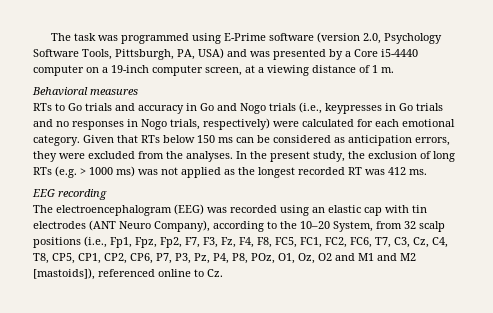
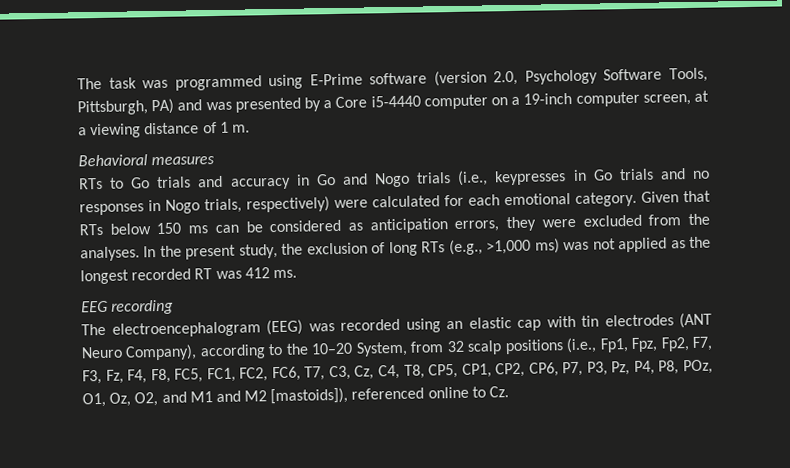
- The task was programmed using E-Prime software (version 2.0, Psychology Software Tools, Pittsburgh, PA, USA) and was presented by a Core i5-4440 computer on a 19-inch computer screen, at a viewing distance of 1 m.
+ The task was programmed using E-Prime software (version 2.0, Psychology Software Tools, Pittsburgh, PA) and was presented by a Core i5-4440 computer on a 19-inch computer screen, at a viewing distance of 1 m.
- In the present study, the exclusion of long RTs (e.g. > 1000 ms) was not applied as the longest recorded RT was 412 ms.
+ In the present study, the exclusion of long RTs (e.g., >1,000 ms) was not applied as the longest recorded RT was 412 ms.
- The electroencephalogram (EEG) was recorded using an elastic cap with tin electrodes (ANT Neuro Company), according to the 10–20 System, from 32 scalp positions (i.e., Fp1, Fpz, Fp2, F7, F3, Fz, F4, F8, FC5, FC1, FC2, FC6, T7, C3, Cz, C4, T8, CP5, CP1, CP2, CP6, P7, P3, Pz, P4, P8, POz, O1, Oz, O2 and M1 and M2 [mastoids]), referenced online to Cz.
+ The electroencephalogram (EEG) was recorded using an elastic cap with tin electrodes (ANT Neuro Company), according to the 10–20 System, from 32 scalp positions (i.e., Fp1, Fpz, Fp2, F7, F3, Fz, F4, F8, FC5, FC1, FC2, FC6, T7, C3, Cz, C4, T8, CP5, CP1, CP2, CP6, P7, P3, Pz, P4, P8, POz, O1, Oz, O2, and M1 and M2 [mastoids]), referenced online to Cz.

